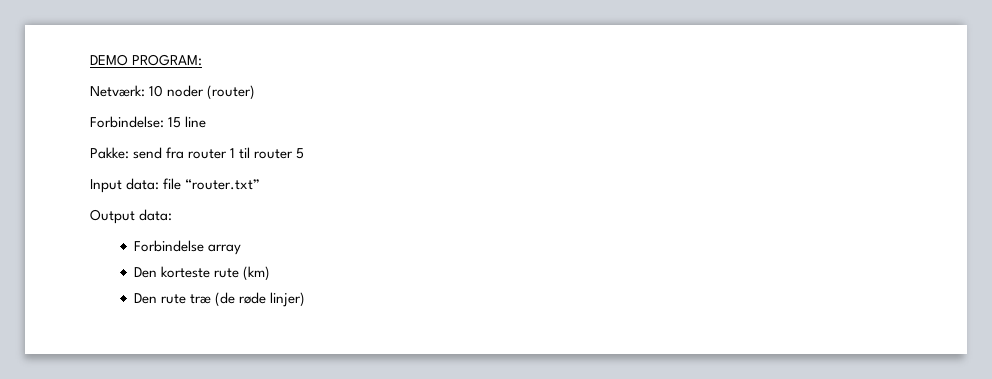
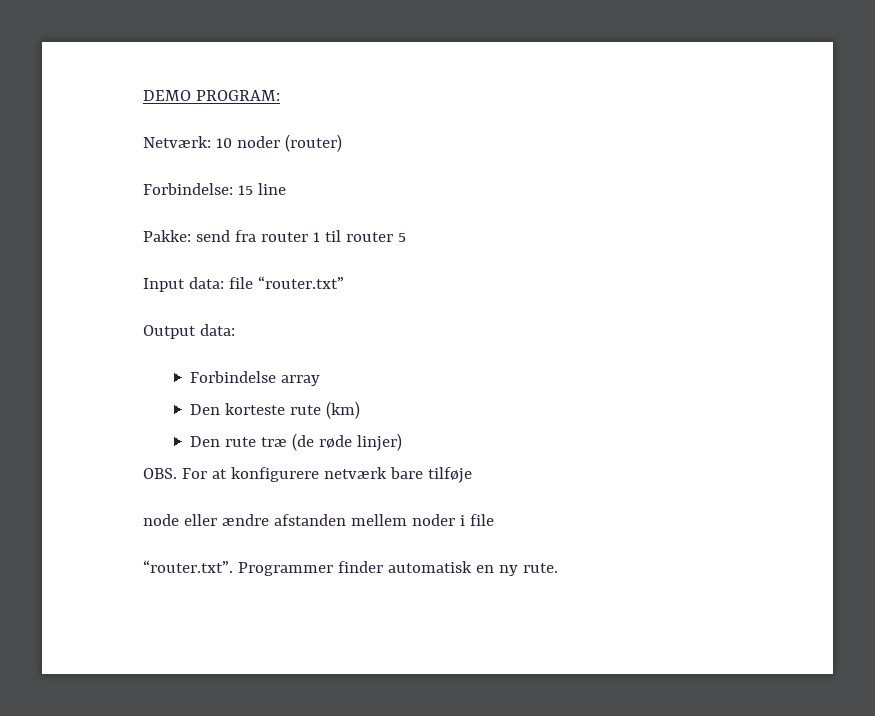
+ OBS. For at konfigurere netværk bare tilføje
+ node eller ændre afstanden mellem noder i file
+ “router.txt”. Programmer finder automatisk en ny rute.

